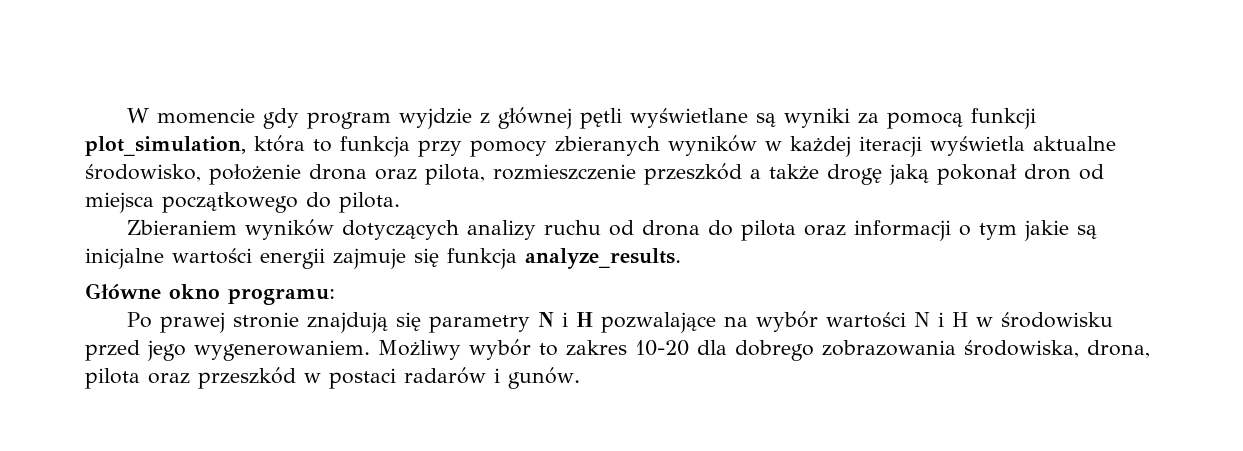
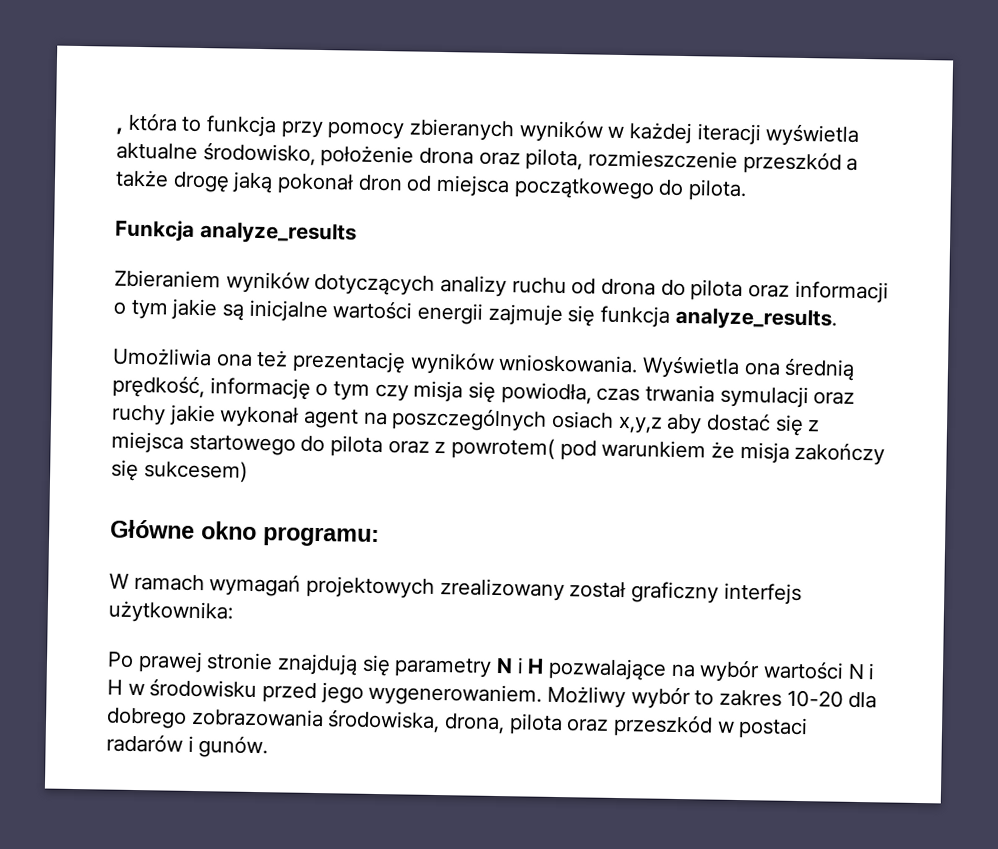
- W momencie gdy program wyjdzie z głównej pętli wyświetlane są wyniki za pomocą funkcji plot_simulation, która to funkcja przy pomocy zbieranych wyników w każdej iteracji wyświetla aktualne środowisko, położenie drona oraz pilota, rozmieszczenie przeszkód a także drogę jaką pokonał dron od miejsca początkowego do pilota.
+ , która to funkcja przy pomocy zbieranych wyników w każdej iteracji wyświetla aktualne środowisko, położenie drona oraz pilota, rozmieszczenie przeszkód a także drogę jaką pokonał dron od miejsca początkowego do pilota.
+ Funkcja analyze_results
+ Umożliwia ona też prezentację wyników wnioskowania. Wyświetla ona średnią prędkość, informację o tym czy misja się powiodła, czas trwania symulacji oraz ruchy jakie wykonał agent na poszczególnych osiach x,y,z aby dostać się z miejsca startowego do pilota oraz z powrotem( pod warunkiem że misja zakończy się sukcesem)
  Główne okno programu:
+ W ramach wymagań projektowych zrealizowany został graficzny interfejs użytkownika:

